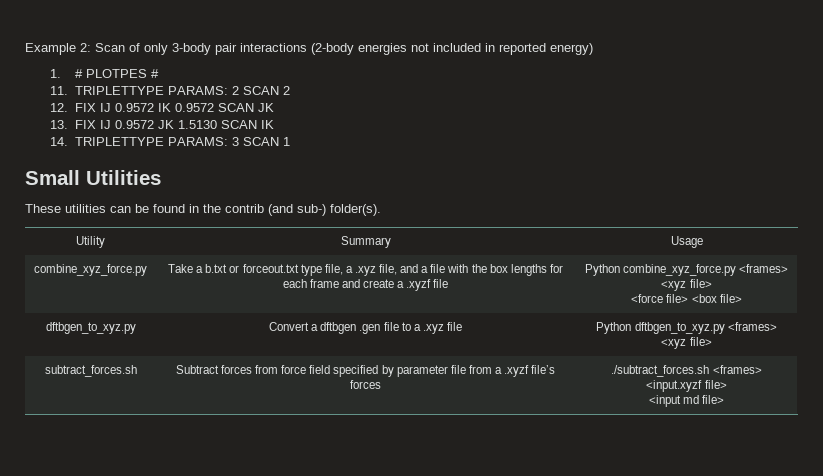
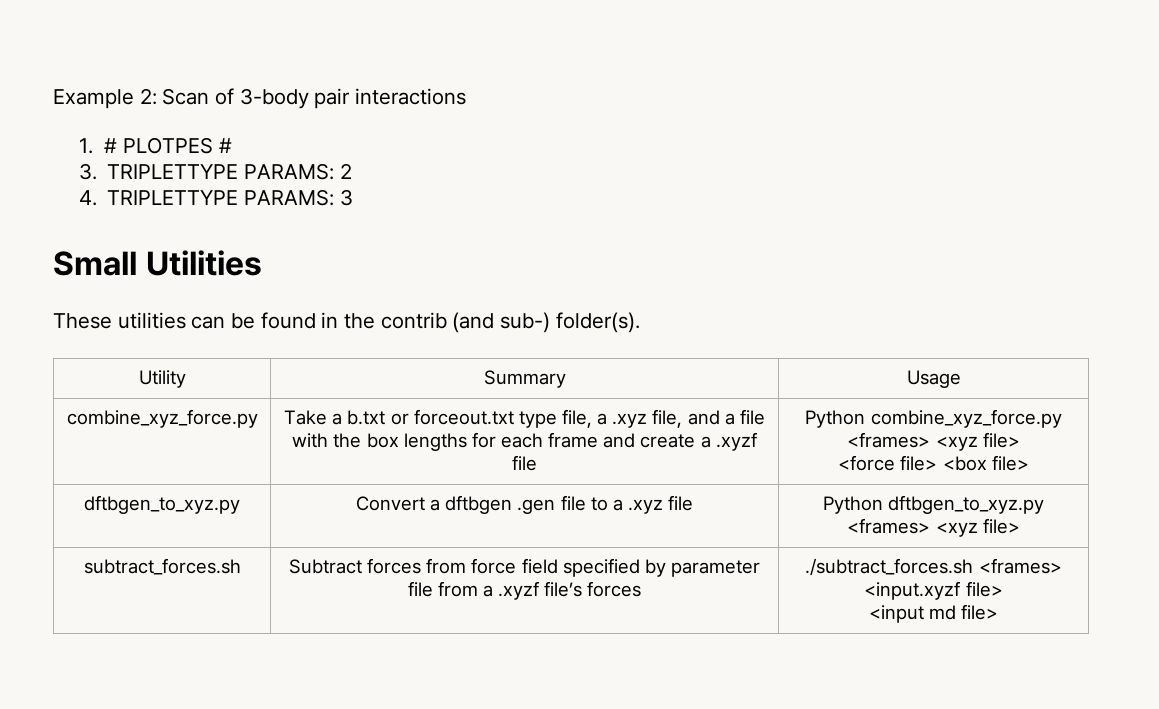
- Example 2: Scan of only 3-body pair interactions (2-body energies not included in reported energy)
+ Example 2: Scan of 3-body pair interactions
- 11. TRIPLETTYPE PARAMS: 2 SCAN 2
- 12. FIX IJ 0.9572 IK 0.9572 SCAN JK
- 13. FIX IJ 0.9572 JK 1.5130 SCAN IK
- 14. TRIPLETTYPE PARAMS: 3 SCAN 1
+ 3. TRIPLETTYPE PARAMS: 2
+ 4. TRIPLETTYPE PARAMS: 3

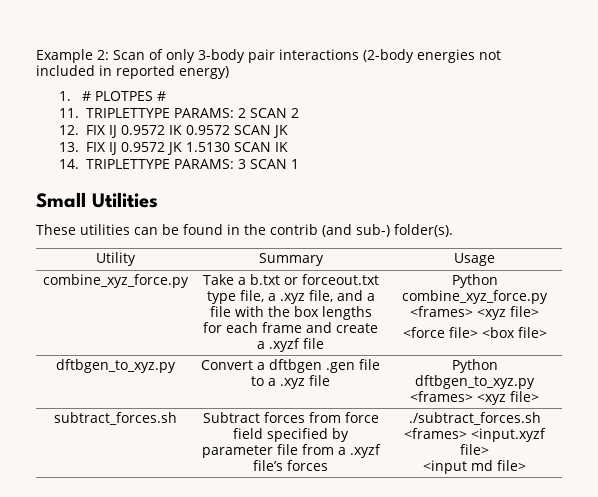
- Example 2: Scan of 3-body pair interactions
+ Example 2: Scan of only 3-body pair interactions (2-body energies not included in reported energy)
- 3. TRIPLETTYPE PARAMS: 2
- 4. TRIPLETTYPE PARAMS: 3
+ 11. TRIPLETTYPE PARAMS: 2 SCAN 2
+ 12. FIX IJ 0.9572 IK 0.9572 SCAN JK
+ 13. FIX IJ 0.9572 JK 1.5130 SCAN IK
+ 14. TRIPLETTYPE PARAMS: 3 SCAN 1

